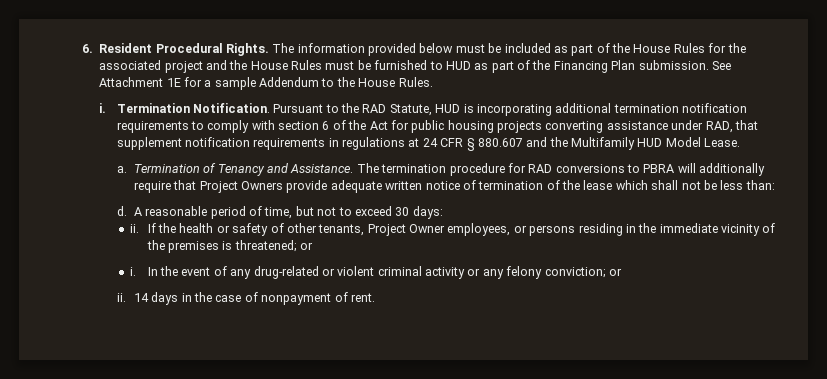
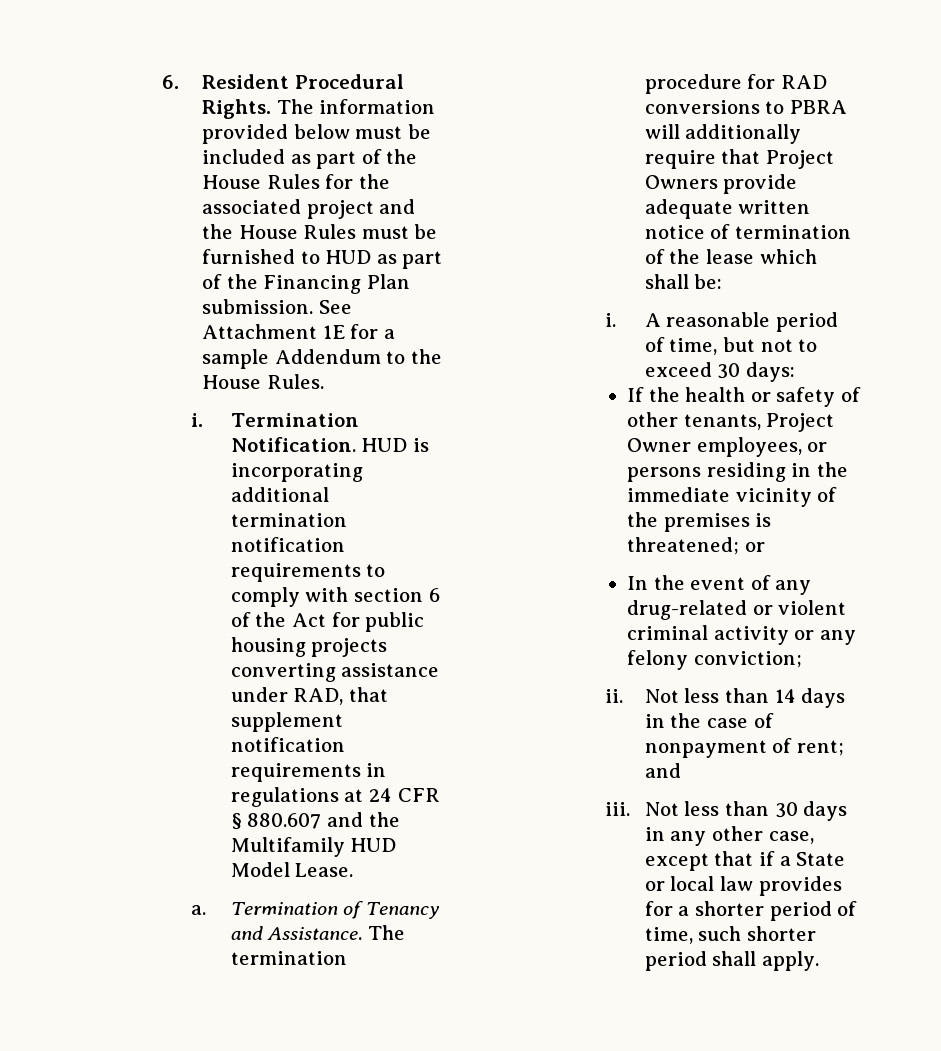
- Pursuant to the RAD Statute, HUD is incorporating additional termination notification requirements to comply with section 6 of the Act for public housing projects converting assistance under RAD, that supplement notification requirements in regulations at 24 CFR § 880.607 and the Multifamily HUD Model Lease.
+ HUD is incorporating additional termination notification requirements to comply with section 6 of the Act for public housing projects converting assistance under RAD, that supplement notification requirements in regulations at 24 CFR § 880.607 and the Multifamily HUD Model Lease.
- The termination procedure for RAD conversions to PBRA will additionally require that Project Owners provide adequate written notice of termination of the lease which shall not be less than:
- d.
+ The termination procedure for RAD conversions to PBRA will additionally require that Project Owners provide adequate written notice of termination of the lease which shall be:
+ i.
  A reasonable period of time, but not to exceed 30 days:
- ii. If the health or safety of other tenants, Project Owner employees, or persons residing in the immediate vicinity of the premises is threatened; or
- i. In the event of any drug-related or violent criminal activity or any felony conviction; or
- ii. 14 days in the case of nonpayment of rent.
+ If the health or safety of other tenants, Project Owner employees, or persons residing in the immediate vicinity of the premises is threatened; or
+ In the event of any drug-related or violent criminal activity or any felony conviction;
+ ii. Not less than 14 days in the case of nonpayment of rent; and
+ iii. Not less than 30 days in any other case, except that if a State or local law provides for a shorter period of time, such shorter period shall apply.

